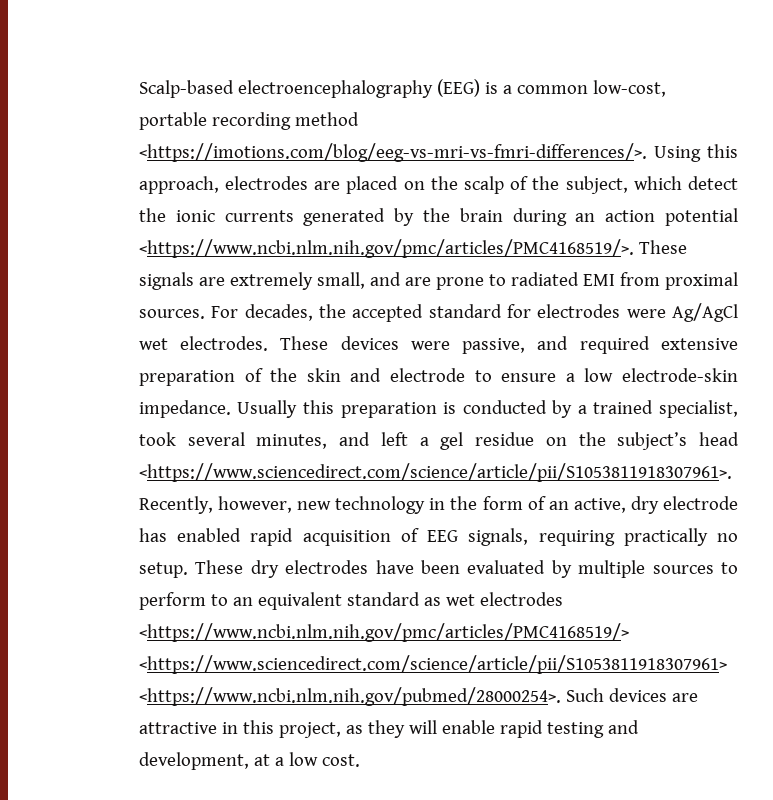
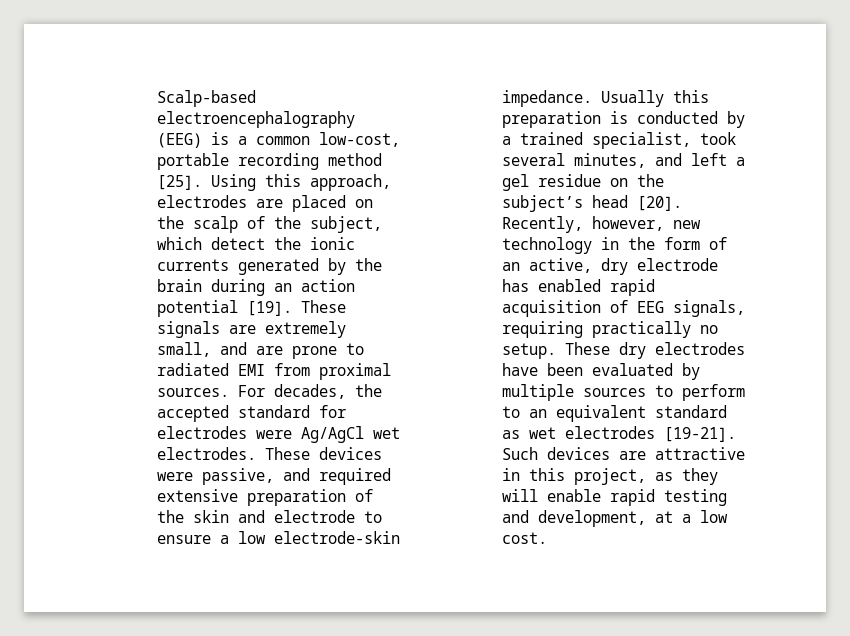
- Scalp-based electroencephalography (EEG) is a common low-cost, portable recording method <https://imotions.com/blog/eeg-vs-mri-vs-fmri-differences/>. Using this approach, electrodes are placed on the scalp of the subject, which detect the ionic currents generated by the brain during an action potential <https://www.ncbi.nlm.nih.gov/pmc/articles/PMC4168519/>. These signals are extremely small, and are prone to radiated EMI from proximal sources.
+ Scalp-based electroencephalography (EEG) is a common low-cost, portable recording method [25]. Using this approach, electrodes are placed on the scalp of the subject, which detect the ionic currents generated by the brain during an action potential [19]. These signals are extremely small, and are prone to radiated EMI from proximal sources.
- Usually this preparation is conducted by a trained specialist, took several minutes, and left a gel residue on the subject’s head <https://www.sciencedirect.com/science/article/pii/S1053811918307961>. Recently, however, new technology in the form of an active, dry electrode has enabled rapid acquisition of EEG signals, requiring practically no setup.
+ Usually this preparation is conducted by a trained specialist, took several minutes, and left a gel residue on the subject’s head [20]. Recently, however, new technology in the form of an active, dry electrode has enabled rapid acquisition of EEG signals, requiring practically no setup.
- These dry electrodes have been evaluated by multiple sources to perform to an equivalent standard as wet electrodes <https://www.ncbi.nlm.nih.gov/pmc/articles/PMC4168519/> <https://www.sciencedirect.com/science/article/pii/S1053811918307961> <https://www.ncbi.nlm.nih.gov/pubmed/28000254>. Such devices are attractive in this project, as they will enable rapid testing and development, at a low cost.
+ These dry electrodes have been evaluated by multiple sources to perform to an equivalent standard as wet electrodes [19-21]. Such devices are attractive in this project, as they will enable rapid testing and development, at a low cost.

